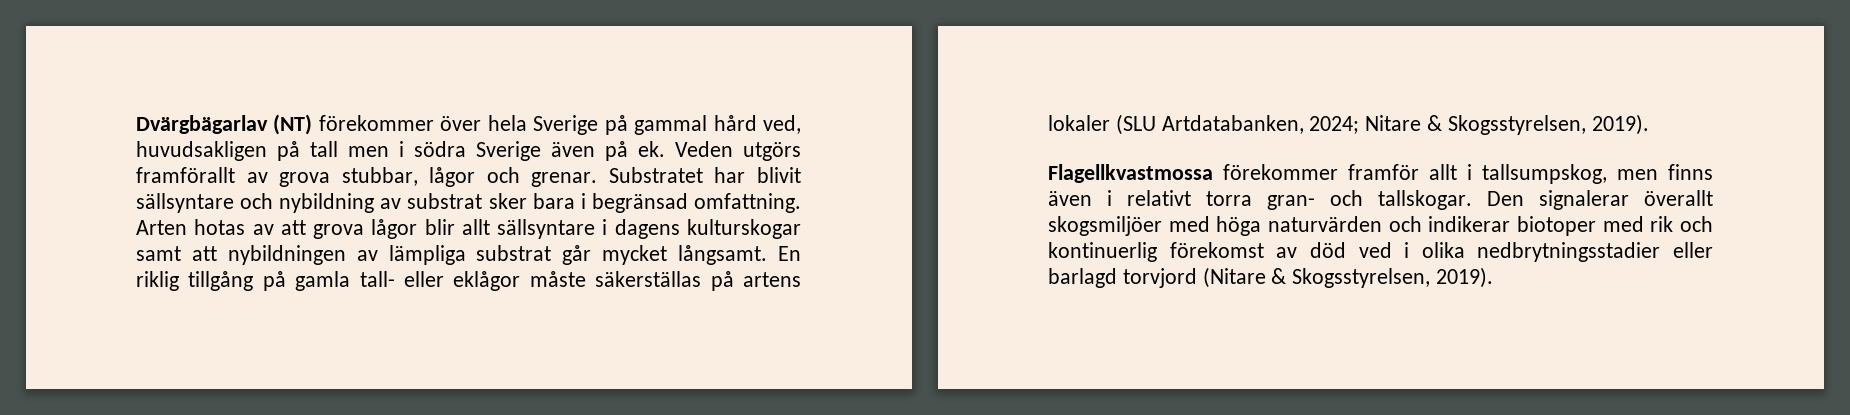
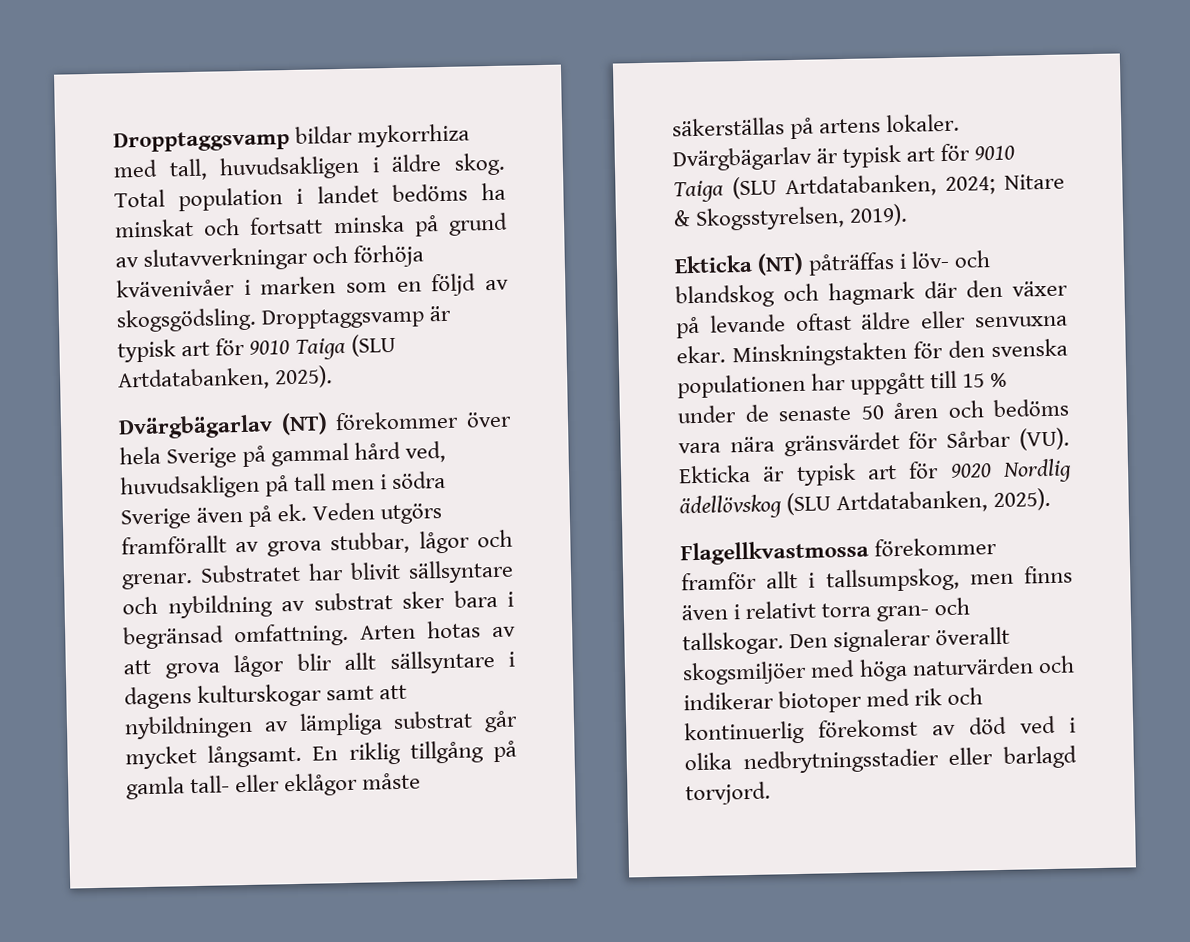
+ Dropptaggsvamp bildar mykorrhiza med tall, huvudsakligen i äldre skog. Total population i landet bedöms ha minskat och fortsatt minska på grund av slutavverkningar och förhöja kvävenivåer i marken som en följd av skogsgödsling. Dropptaggsvamp är typisk art för 9010 Taiga (SLU Artdatabanken, 2025).
- En riklig tillgång på gamla tall- eller eklågor måste säkerställas på artens lokaler (SLU Artdatabanken, 2024; Nitare & Skogsstyrelsen, 2019).
+ En riklig tillgång på gamla tall- eller eklågor måste säkerställas på artens lokaler. Dvärgbägarlav är typisk art för 9010 Taiga (SLU Artdatabanken, 2024; Nitare & Skogsstyrelsen, 2019).
+ Ekticka (NT) påträffas i löv- och blandskog och hagmark där den växer på levande oftast äldre eller senvuxna ekar. Minskningstakten för den svenska populationen har uppgått till 15 % under de senaste 50 åren och bedöms vara nära gränsvärdet för Sårbar (VU). Ekticka är typisk art för 9020 Nordlig ädellövskog (SLU Artdatabanken, 2025).
- Den signalerar överallt skogsmiljöer med höga naturvärden och indikerar biotoper med rik och kontinuerlig förekomst av död ved i olika nedbrytningsstadier eller barlagd torvjord (Nitare & Skogsstyrelsen, 2019).
+ Den signalerar överallt skogsmiljöer med höga naturvärden och indikerar biotoper med rik och kontinuerlig förekomst av död ved i olika nedbrytningsstadier eller barlagd torvjord.

